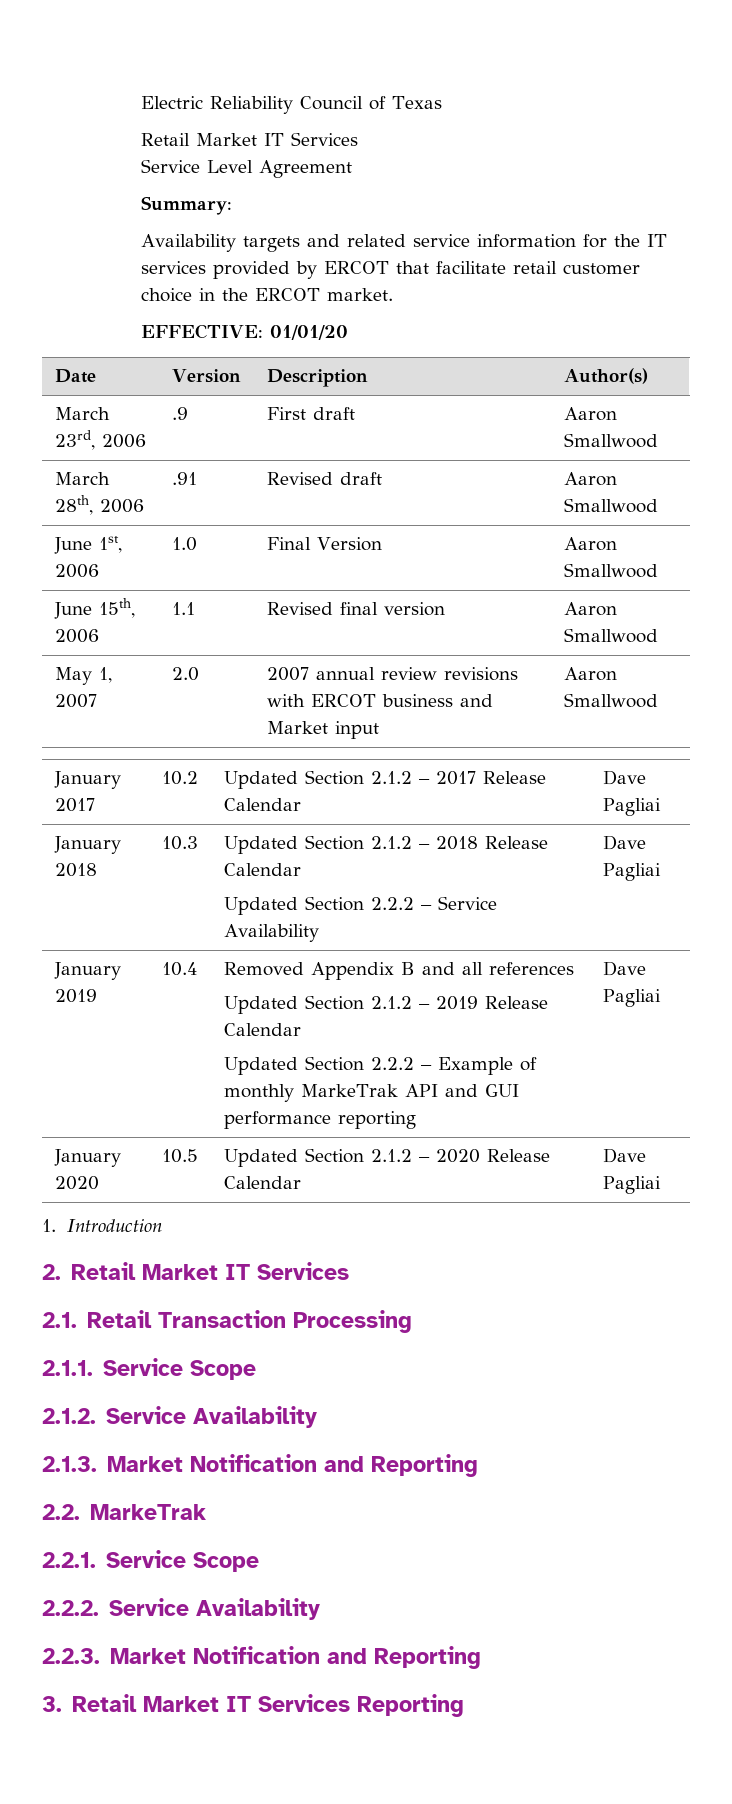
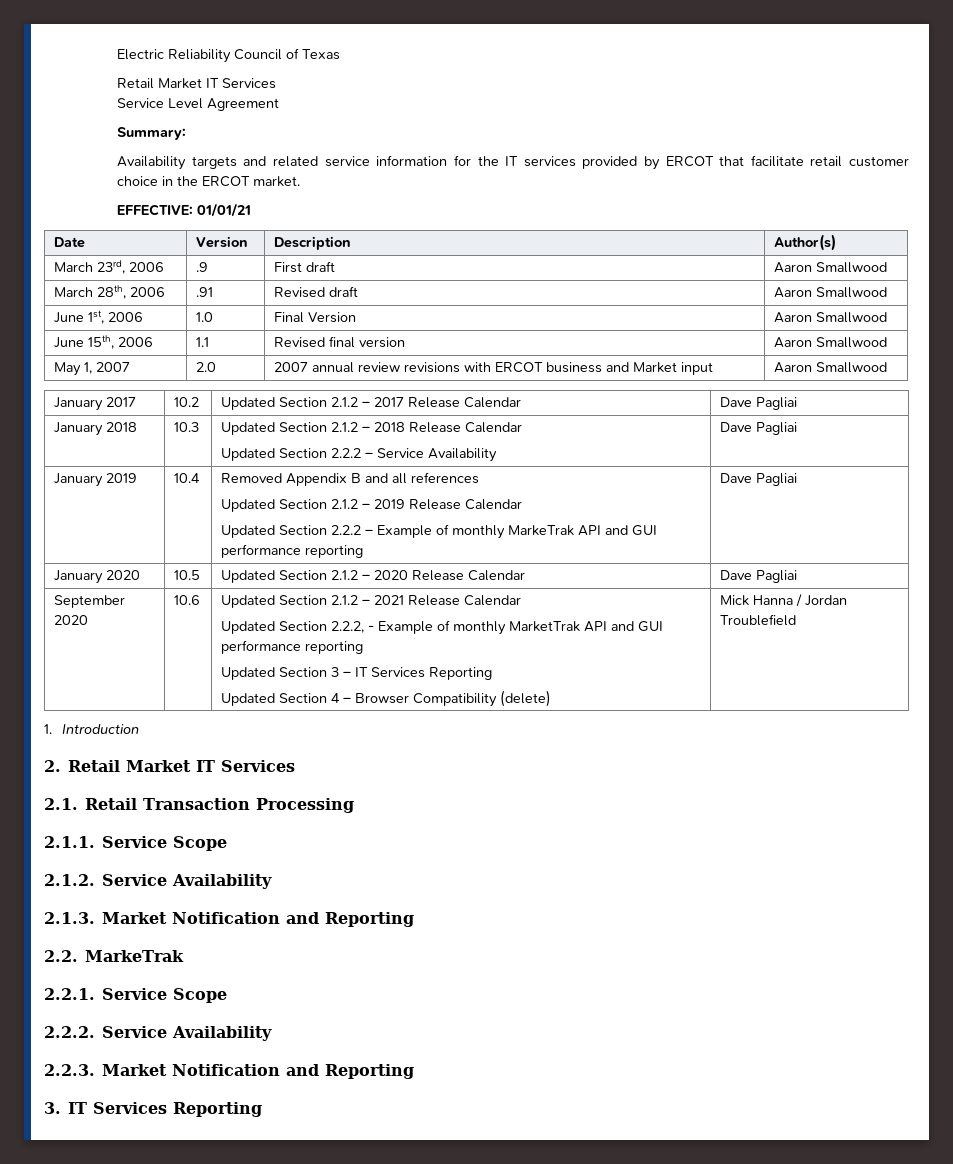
- EFFECTIVE: 01/01/20
+ EFFECTIVE: 01/01/21
+ September 2020 | 10.6 | Updated Section 2.1.2 – 2021 Release Calendar
+ Updated Section 2.2.2, - Example of monthly MarketTrak API and GUI performance reporting
+ Updated Section 3 – IT Services Reporting
+ Updated Section 4 – Browser Compatibility (delete) | Mick Hanna / Jordan Troublefield
- 3. Retail Market IT Services Reporting
+ 3. IT Services Reporting

